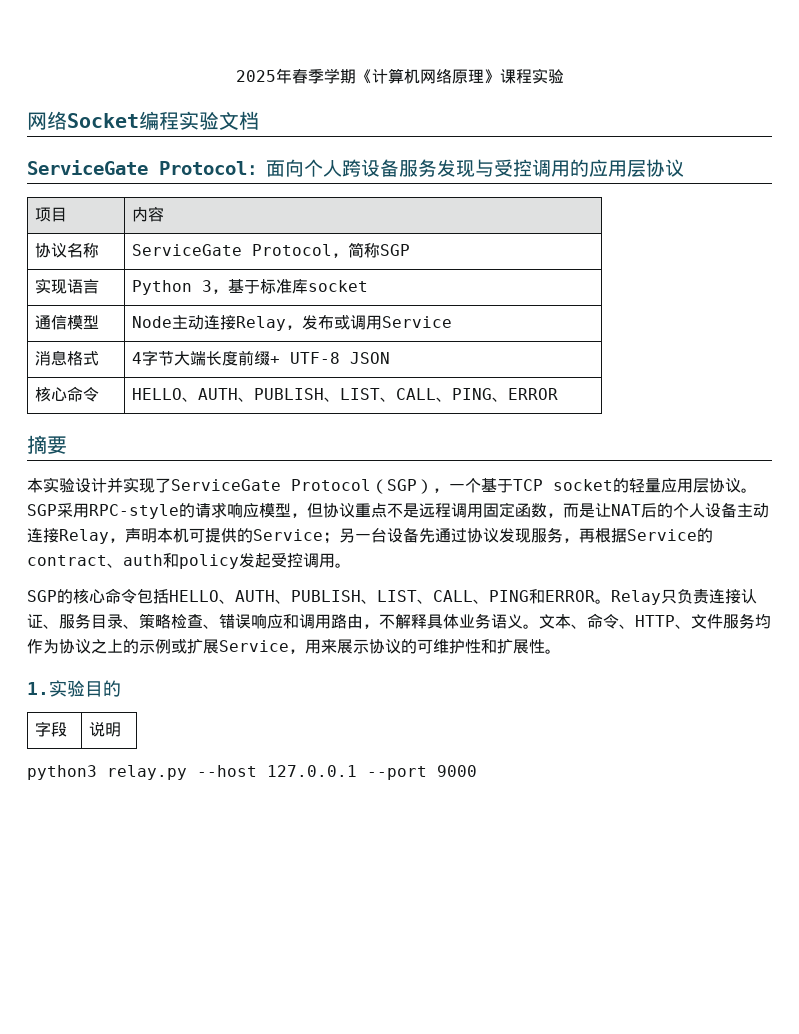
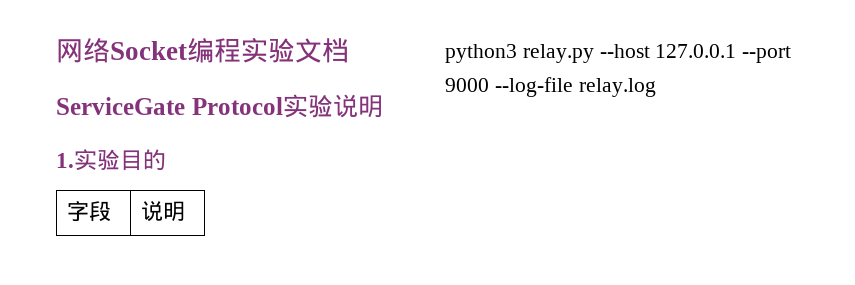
- 2025年春季学期《计算机网络原理》课程实验
- ServiceGate Protocol：面向个人跨设备服务发现与受控调用的应用层协议
- 项目 | 内容
- 协议名称 | ServiceGate Protocol，简称SGP
- 实现语言 | Python 3，基于标准库socket
- 通信模型 | Node主动连接Relay，发布或调用Service
- 消息格式 | 4字节大端长度前缀+ UTF-8 JSON
- 核心命令 | HELLO、AUTH、PUBLISH、LIST、CALL、PING、ERROR
- 摘要
- 本实验设计并实现了ServiceGate Protocol（SGP），一个基于TCP socket的轻量应用层协议。SGP采用RPC-style的请求响应模型，但协议重点不是远程调用固定函数，而是让NAT后的个人设备主动连接Relay，声明本机可提供的Service；另一台设备先通过协议发现服务，再根据Service的contract、auth和policy发起受控调用。
- SGP的核心命令包括HELLO、AUTH、PUBLISH、LIST、CALL、PING和ERROR。Relay只负责连接认证、服务目录、策略检查、错误响应和调用路由，不解释具体业务语义。文本、命令、HTTP、文件服务均作为协议之上的示例或扩展Service，用来展示协议的可维护性和扩展性。
+ ServiceGate Protocol实验说明
- python3 relay.py --host 127.0.0.1 --port 9000
+ python3 relay.py --host 127.0.0.1 --port 9000 --log-file relay.log

